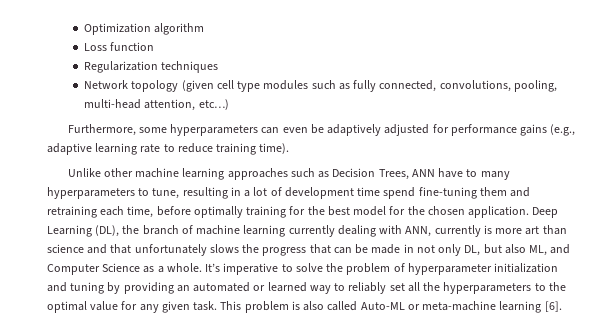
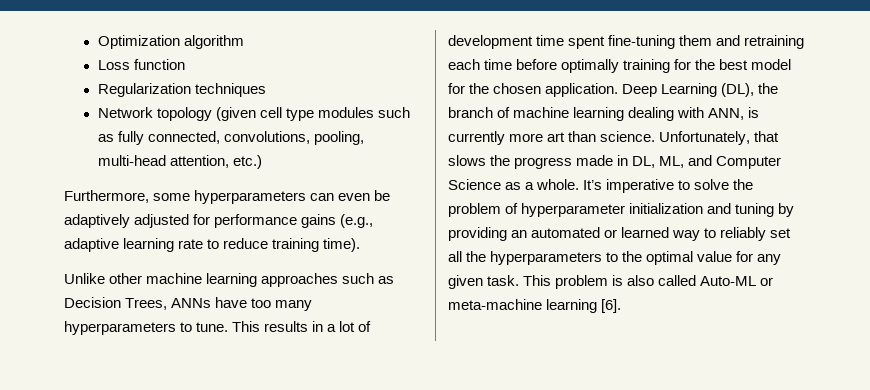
- Network topology (given cell type modules such as fully connected, convolutions, pooling, multi-head attention, etc…)
+ Network topology (given cell type modules such as fully connected, convolutions, pooling, multi-head attention, etc.)
- Unlike other machine learning approaches such as Decision Trees, ANN have to many hyperparameters to tune, resulting in a lot of development time spend fine-tuning them and retraining each time, before optimally training for the best model for the chosen application.
+ Unlike other machine learning approaches such as Decision Trees, ANNs have too many hyperparameters to tune. This results in a lot of development time spent fine-tuning them and retraining each time before optimally training for the best model for the chosen application.
- Deep Learning (DL), the branch of machine learning currently dealing with ANN, currently is more art than science and that unfortunately slows the progress that can be made in not only DL, but also ML, and Computer Science as a whole.
+ Deep Learning (DL), the branch of machine learning dealing with ANN, is currently more art than science. Unfortunately, that slows the progress made in DL, ML, and Computer Science as a whole.

